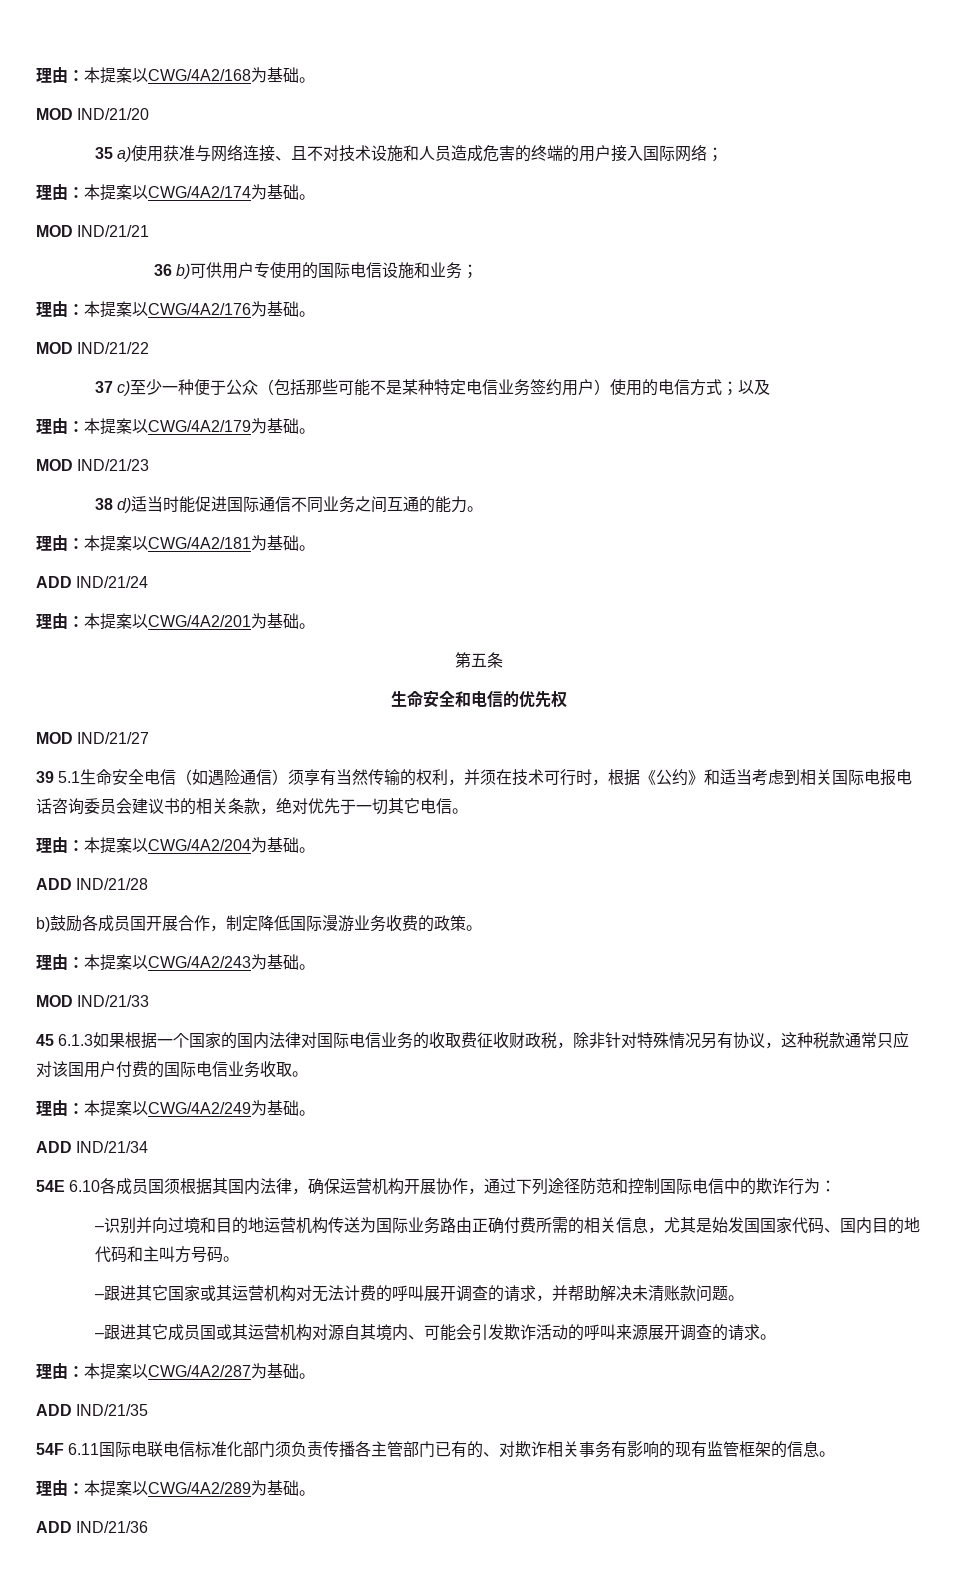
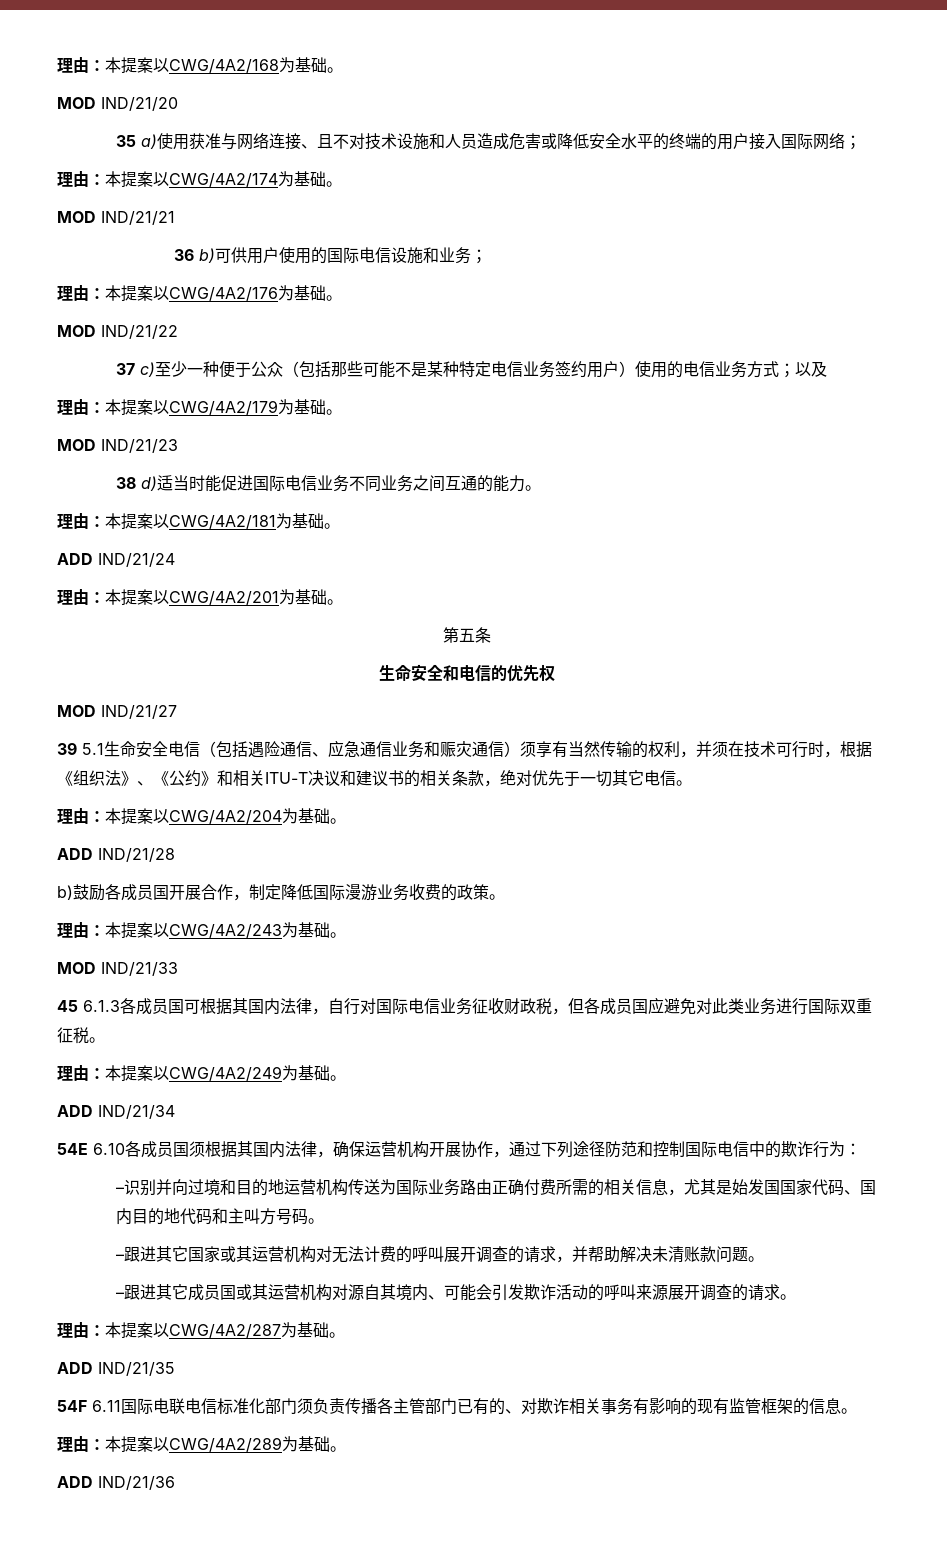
- 35 a)使用获准与网络连接、且不对技术设施和人员造成危害的终端的用户接入国际网络；
+ 35 a)使用获准与网络连接、且不对技术设施和人员造成危害或降低安全水平的终端的用户接入国际网络；
- 36 b)可供用户专使用的国际电信设施和业务；
+ 36 b)可供用户使用的国际电信设施和业务；
- 37 c)至少一种便于公众（包括那些可能不是某种特定电信业务签约用户）使用的电信方式；以及
+ 37 c)至少一种便于公众（包括那些可能不是某种特定电信业务签约用户）使用的电信业务方式；以及
- 38 d)适当时能促进国际通信不同业务之间互通的能力。
+ 38 d)适当时能促进国际电信业务不同业务之间互通的能力。
- 39 5.1生命安全电信（如遇险通信）须享有当然传输的权利，并须在技术可行时，根据《公约》和适当考虑到相关国际电报电话咨询委员会建议书的相关条款，绝对优先于一切其它电信。
+ 39 5.1生命安全电信（包括遇险通信、应急通信业务和赈灾通信）须享有当然传输的权利，并须在技术可行时，根据《组织法》、《公约》和相关ITU-T决议和建议书的相关条款，绝对优先于一切其它电信。
- 45 6.1.3如果根据一个国家的国内法律对国际电信业务的收取费征收财政税，除非针对特殊情况另有协议，这种税款通常只应对该国用户付费的国际电信业务收取。
+ 45 6.1.3各成员国可根据其国内法律，自行对国际电信业务征收财政税，但各成员国应避免对此类业务进行国际双重征税。

